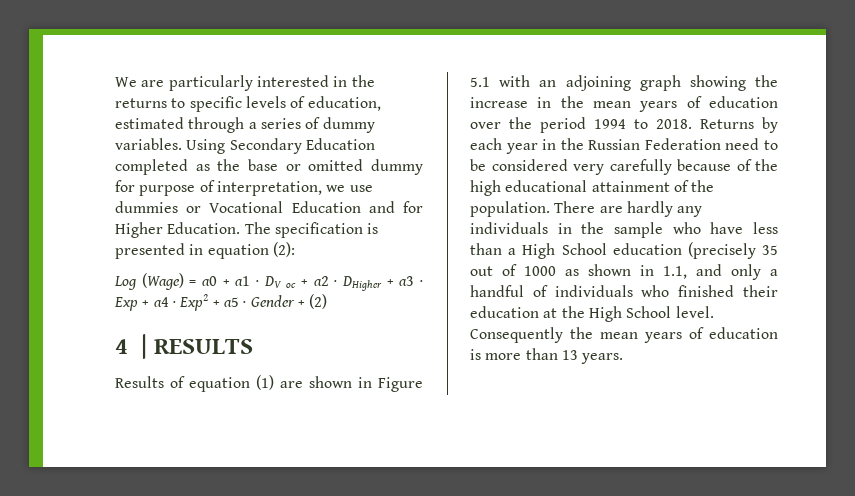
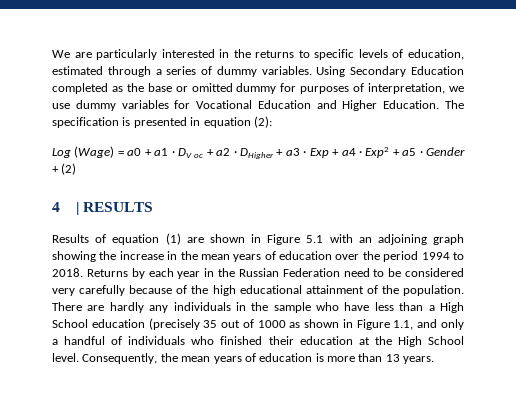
- Using Secondary Education completed as the base or omitted dummy for purpose of interpretation, we use dummies or Vocational Education and for Higher Education.
+ Using Secondary Education completed as the base or omitted dummy for purposes of interpretation, we use dummy variables for Vocational Education and Higher Education.
- There are hardly any individuals in the sample who have less than a High School education (precisely 35 out of 1000 as shown in 1.1, and only a handful of individuals who finished their education at the High School level.
+ There are hardly any individuals in the sample who have less than a High School education (precisely 35 out of 1000 as shown in Figure 1.1, and only a handful of individuals who finished their education at the High School level.
- Consequently the mean years of education is more than 13 years.
+ Consequently, the mean years of education is more than 13 years.

